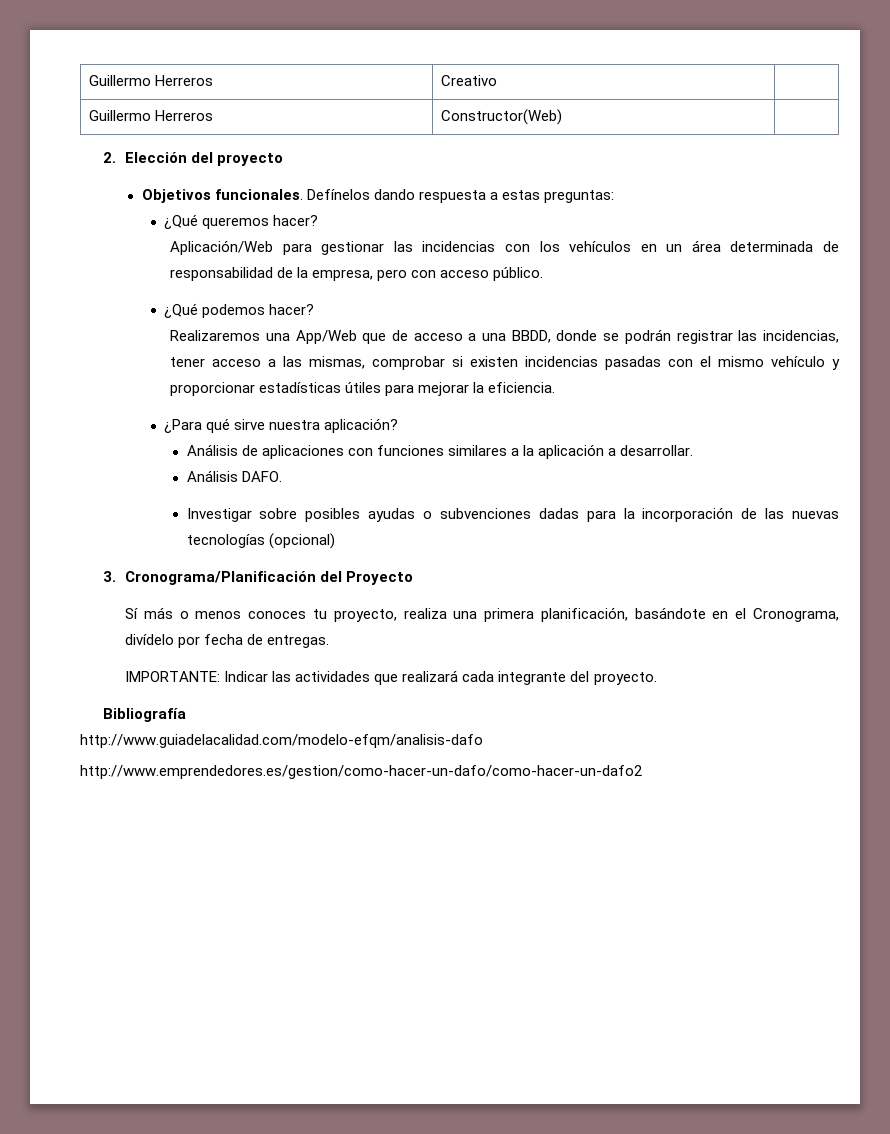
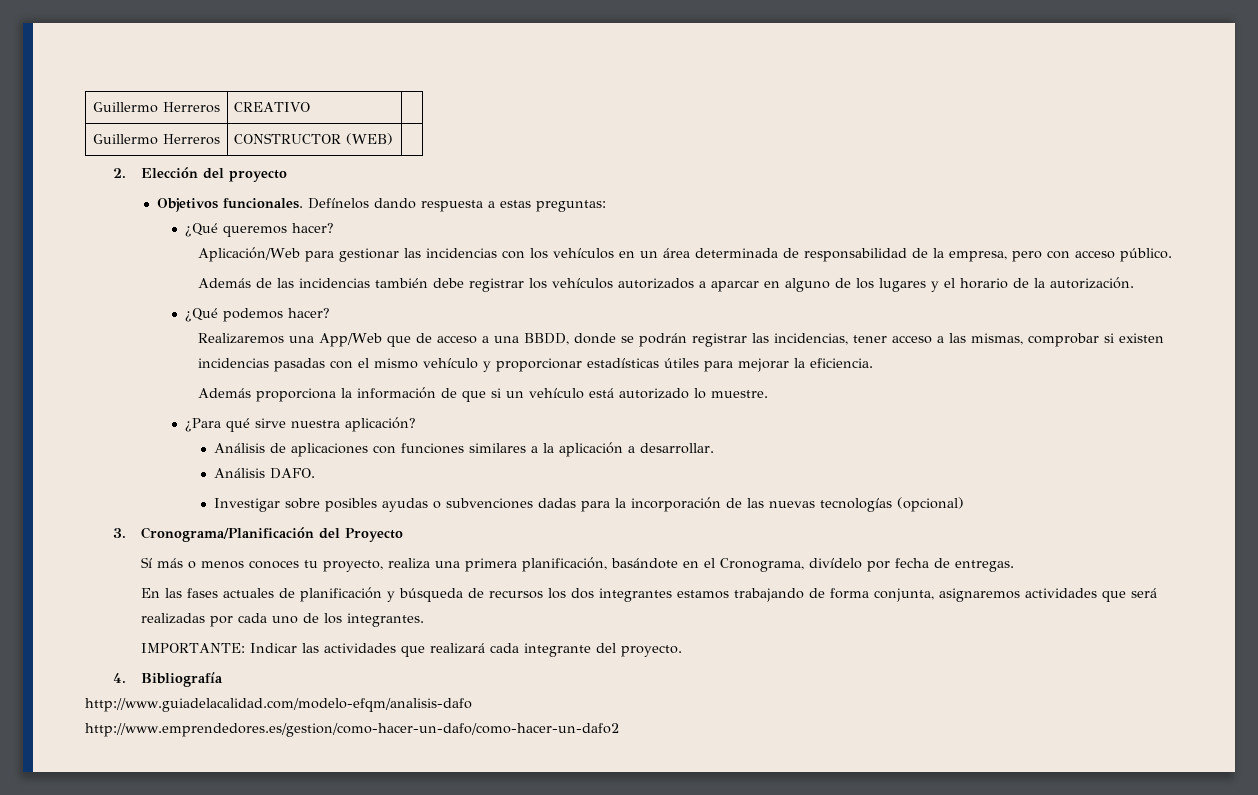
- Guillermo Herreros | Creativo |
- Guillermo Herreros | Constructor(Web) |
+ Guillermo Herreros | CREATIVO |
+ Guillermo Herreros | CONSTRUCTOR (WEB) |
+ Además de las incidencias también debe registrar los vehículos autorizados a aparcar en alguno de los lugares y el horario de la autorización.
+ Además proporciona la información de que si un vehículo está autorizado lo muestre.
+ En las fases actuales de planificación y búsqueda de recursos los dos integrantes estamos trabajando de forma conjunta, asignaremos actividades que será realizadas por cada uno de los integrantes.
- Bibliografía
+ 4. Bibliografía

